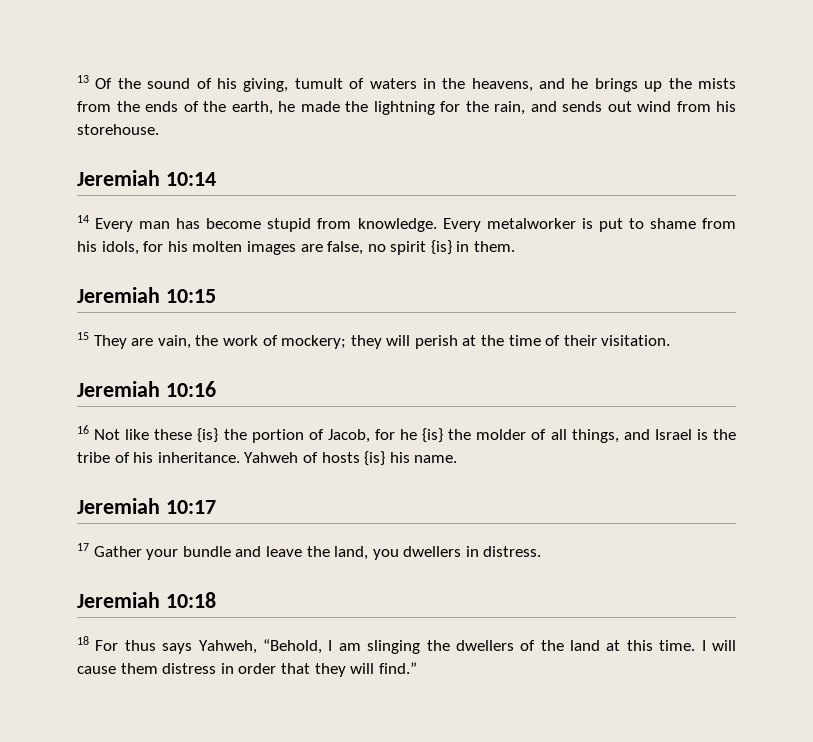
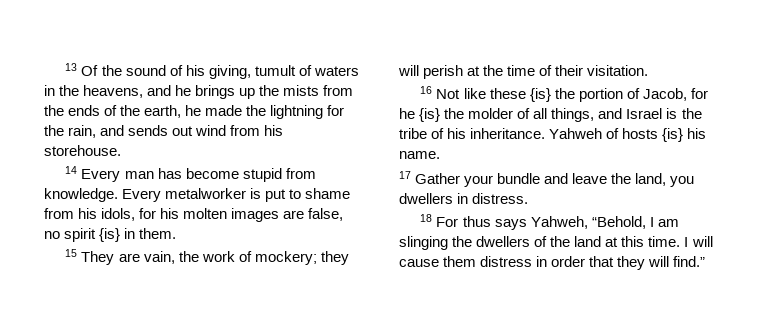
- Jeremiah 10:14
- Jeremiah 10:15
- Jeremiah 10:16
- Jeremiah 10:17
- Jeremiah 10:18

